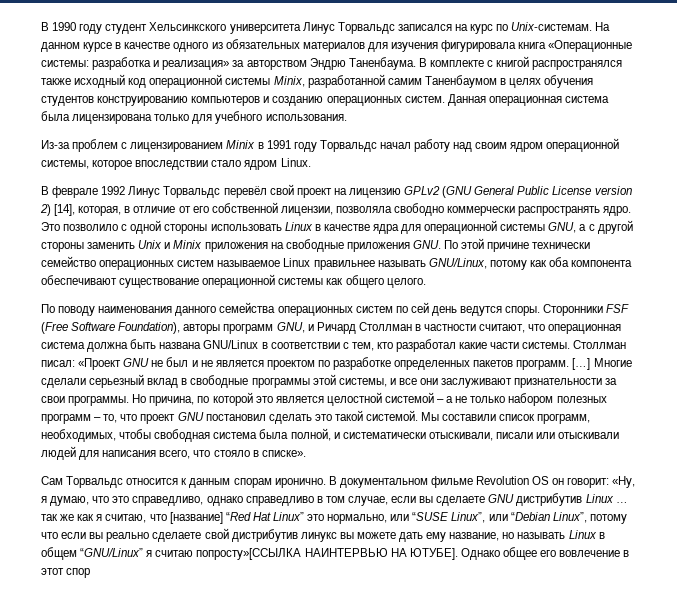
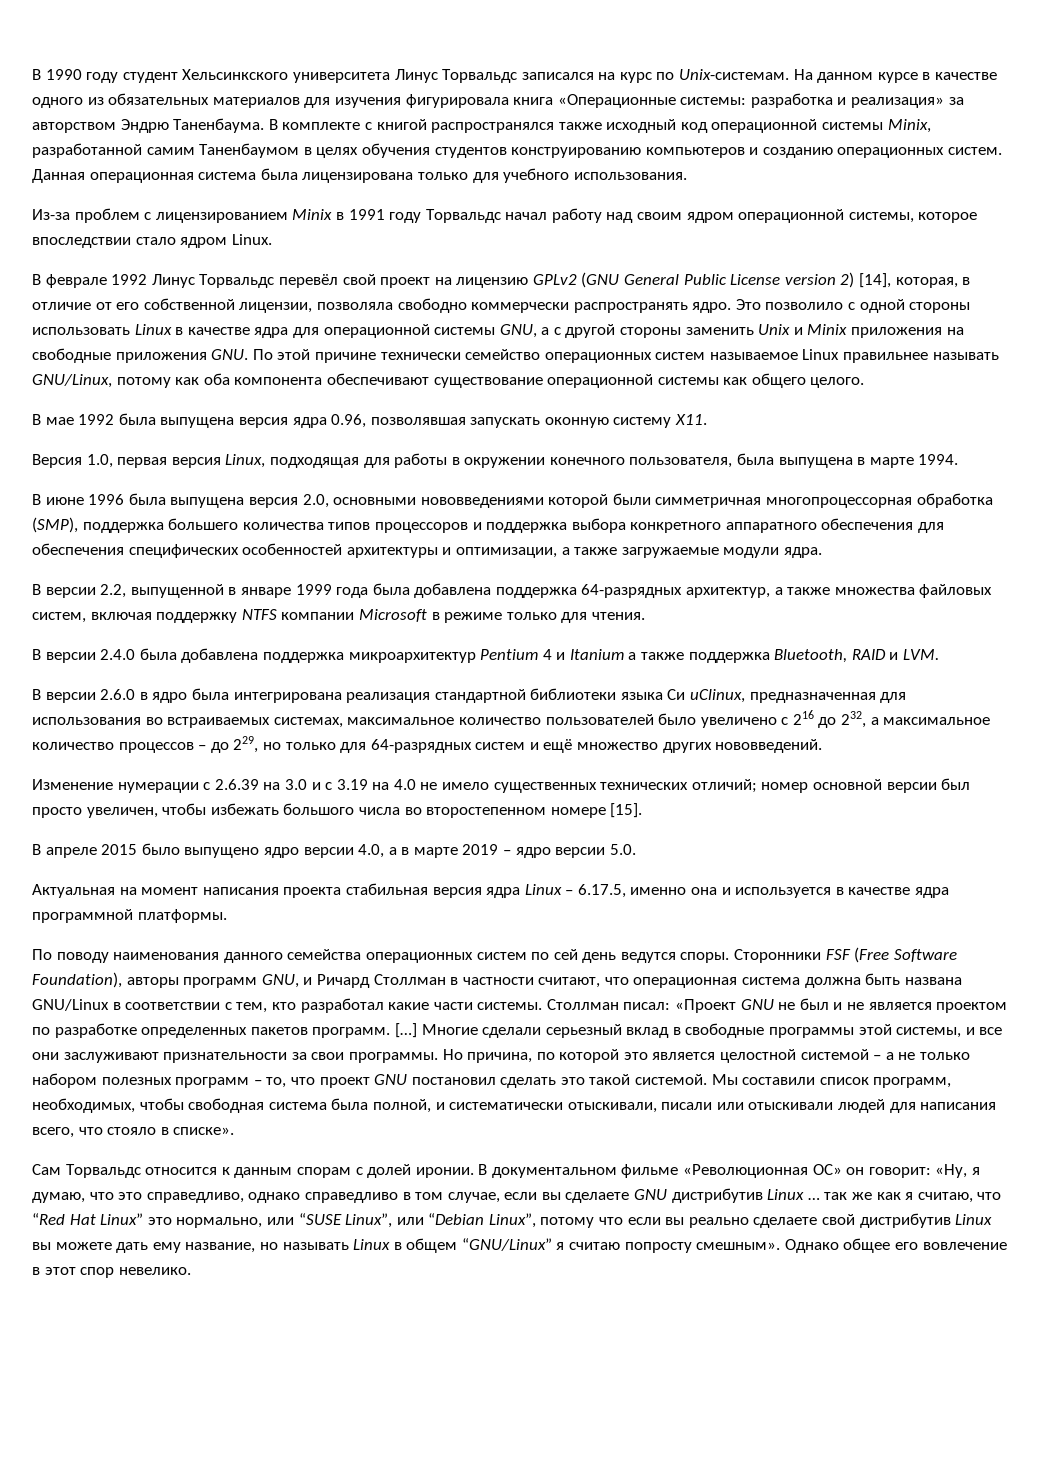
+ В мае 1992 была выпущена версия ядра 0.96, позволявшая запускать оконную систему X11.
+ Версия 1.0, первая версия Linux, подходящая для работы в окружении конечного пользователя, была выпущена в марте 1994.
+ В июне 1996 была выпущена версия 2.0, основными нововведениями которой были симметричная многопроцессорная обработка (SMP), поддержка большего количества типов процессоров и поддержка выбора конкретного аппаратного обеспечения для обеспечения специфических особенностей архитектуры и оптимизации, а также загружаемые модули ядра.
+ В версии 2.2, выпущенной в январе 1999 года была добавлена поддержка 64-разрядных архитектур, а также множества файловых систем, включая поддержку NTFS компании Microsoft в режиме только для чтения.
+ В версии 2.4.0 была добавлена поддержка микроархитектур Pentium 4 и Itanium а также поддержка Bluetooth, RAID и LVM.
+ В версии 2.6.0 в ядро была интегрирована реализация стандартной библиотеки языка Си uClinux, предназначенная для использования во встраиваемых системах, максимальное количество пользователей было увеличено с 216 до 232, а максимальное количество процессов – до 229, но только для 64-разрядных систем и ещё множество других нововведений.
+ Изменение нумерации с 2.6.39 на 3.0 и с 3.19 на 4.0 не имело существенных технических отличий; номер основной версии был просто увеличен, чтобы избежать большого числа во второстепенном номере [15].
+ В апреле 2015 было выпущено ядро версии 4.0, а в марте 2019 – ядро версии 5.0.
+ Актуальная на момент написания проекта стабильная версия ядра Linux – 6.17.5, именно она и используется в качестве ядра программной платформы.
- Сам Торвальдс относится к данным спорам иронично.
+ Сам Торвальдс относится к данным спорам с долей иронии.
- В документальном фильме Revolution OS он говорит:
+ В документальном фильме «Революционная ОС» он говорит:
- «Ну, я думаю, что это справедливо, однако справедливо в том случае, если вы сделаете GNU дистрибутив Linux … так же как я считаю, что [название] “Red Hat Linux” это нормально, или “SUSE Linux”, или “Debian Linux”, потому что если вы реально сделаете свой дистрибутив линукс вы можете дать ему название, но называть Linux в общем “GNU/Linux” я считаю попросту»[ССЫЛКА НАИНТЕРВЬЮ НА ЮТУБЕ].
+ «Ну, я думаю, что это справедливо, однако справедливо в том случае, если вы сделаете GNU дистрибутив Linux … так же как я считаю, что “Red Hat Linux” это нормально, или “SUSE Linux”, или “Debian Linux”, потому что если вы реально сделаете свой дистрибутив Linux вы можете дать ему название, но называть Linux в общем “GNU/Linux” я считаю попросту смешным».
- Однако общее его вовлечение в этот спор
+ Однако общее его вовлечение в этот спор невелико.

